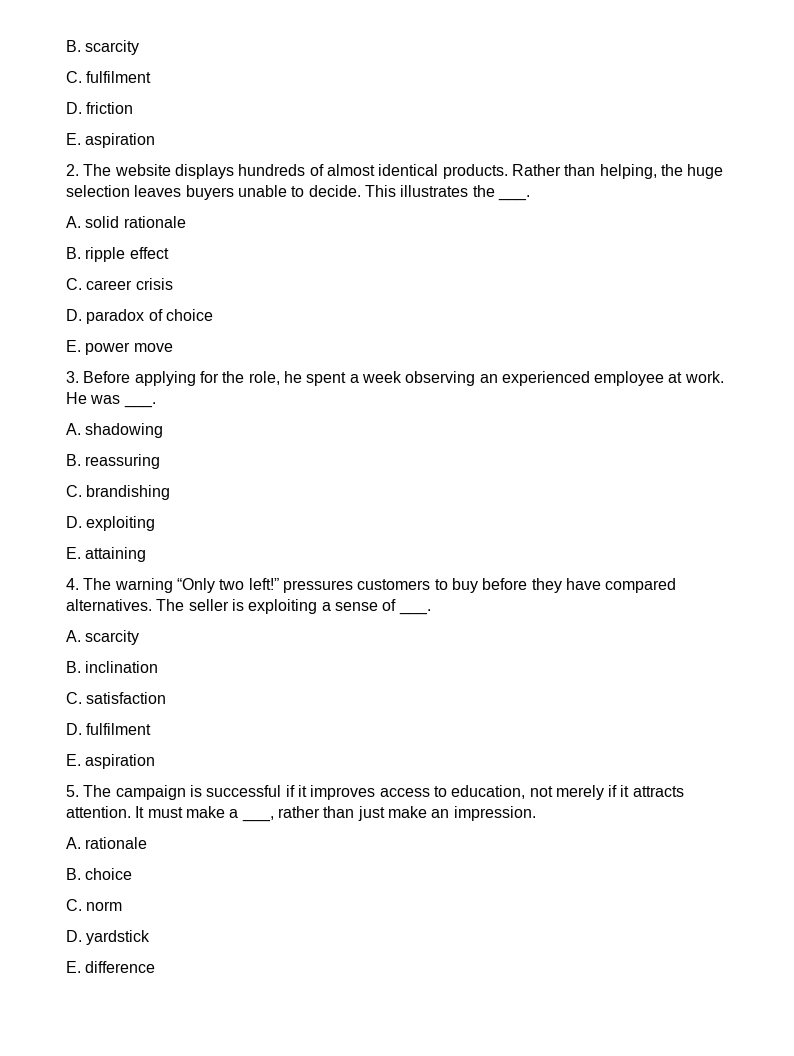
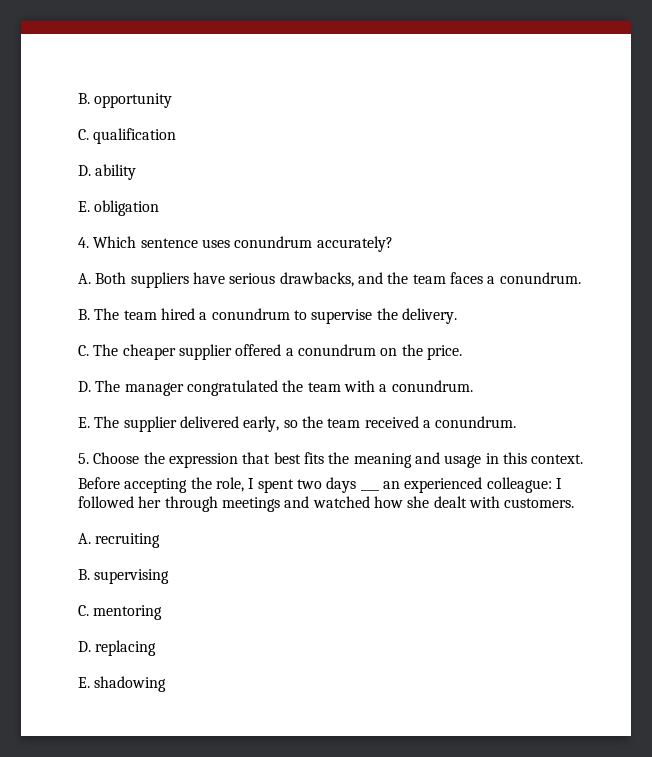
- B. scarcity
- C. fulfilment
- D. friction
- E. aspiration
- 2. The website displays hundreds of almost identical products. Rather than helping, the huge selection leaves buyers unable to decide. This illustrates the ___.
- A. solid rationale
- B. ripple effect
- C. career crisis
- D. paradox of choice
- E. power move
- 3. Before applying for the role, he spent a week observing an experienced employee at work. He was ___.
- A. shadowing
- B. reassuring
- C. brandishing
- D. exploiting
- E. attaining
- 4. The warning “Only two left!” pressures customers to buy before they have compared alternatives. The seller is exploiting a sense of ___.
- A. scarcity
- B. inclination
- C. satisfaction
- D. fulfilment
- E. aspiration
- 5. The campaign is successful if it improves access to education, not merely if it attracts attention. It must make a ___, rather than just make an impression.
- A. rationale
- B. choice
- C. norm
- D. yardstick
- E. difference
+ B. opportunity
+ C. qualification
+ D. ability
+ E. obligation
+ 4. Which sentence uses conundrum accurately?
+ A. Both suppliers have serious drawbacks, and the team faces a conundrum.
+ B. The team hired a conundrum to supervise the delivery.
+ C. The cheaper supplier offered a conundrum on the price.
+ D. The manager congratulated the team with a conundrum.
+ E. The supplier delivered early, so the team received a conundrum.
+ 5. Choose the expression that best fits the meaning and usage in this context.
+ Before accepting the role, I spent two days ___ an experienced colleague: I followed her through meetings and watched how she dealt with customers.
+ A. recruiting
+ B. supervising
+ C. mentoring
+ D. replacing
+ E. shadowing

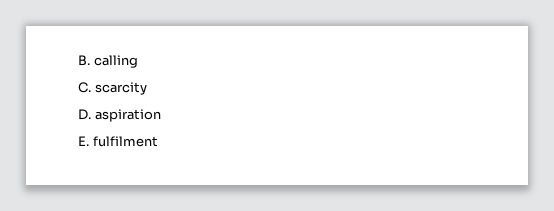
- B. opportunity
- C. qualification
- D. ability
- E. obligation
- 4. Which sentence uses conundrum accurately?
- A. Both suppliers have serious drawbacks, and the team faces a conundrum.
- B. The team hired a conundrum to supervise the delivery.
- C. The cheaper supplier offered a conundrum on the price.
- D. The manager congratulated the team with a conundrum.
- E. The supplier delivered early, so the team received a conundrum.
- 5. Choose the expression that best fits the meaning and usage in this context.
- Before accepting the role, I spent two days ___ an experienced colleague: I followed her through meetings and watched how she dealt with customers.
- A. recruiting
- B. supervising
- C. mentoring
- D. replacing
- E. shadowing
+ B. calling
+ C. scarcity
+ D. aspiration
+ E. fulfilment

